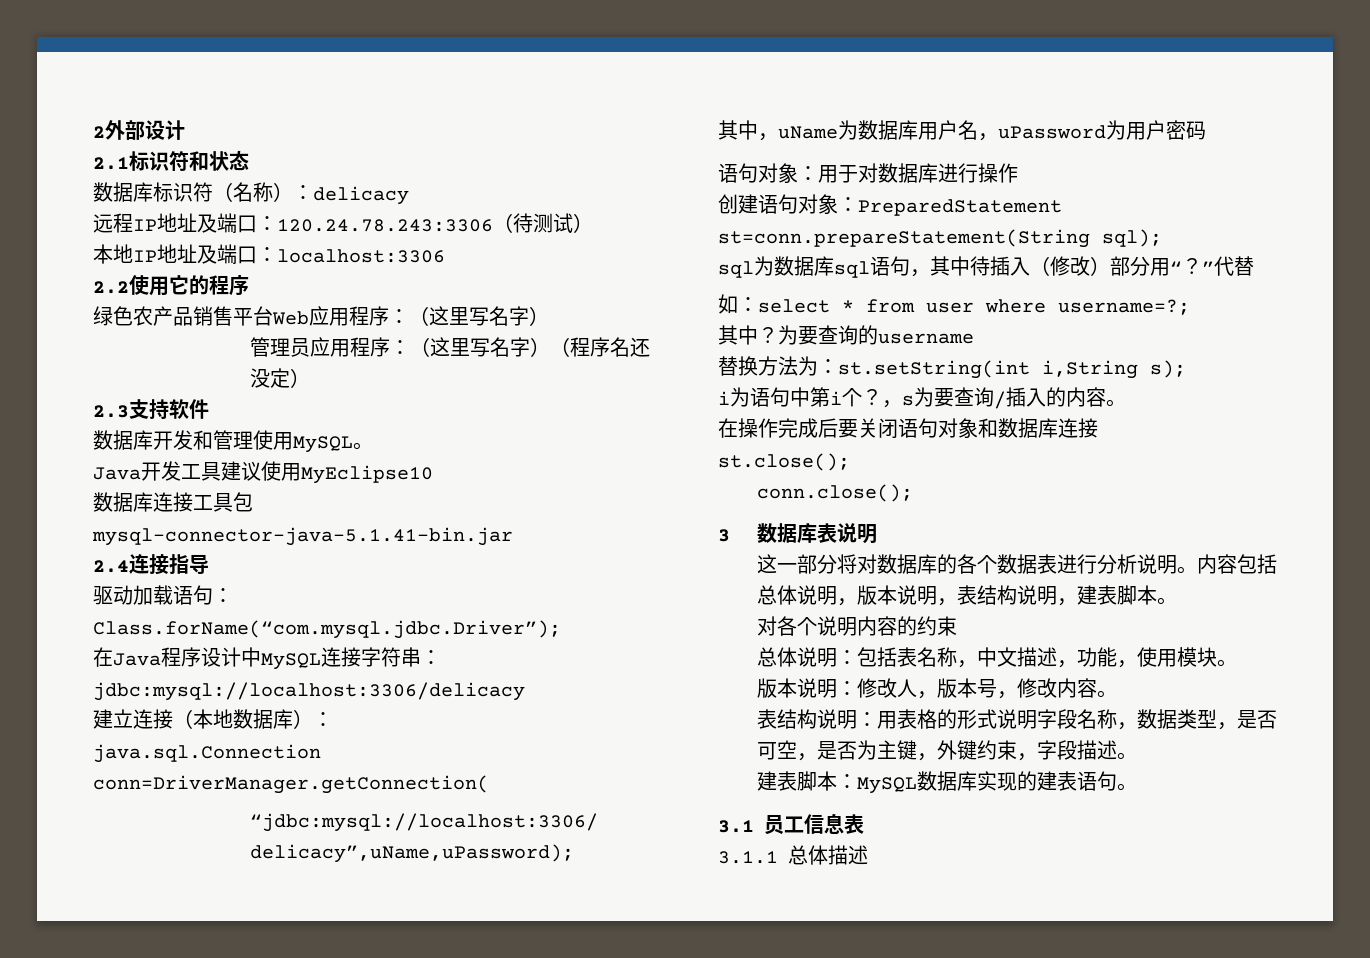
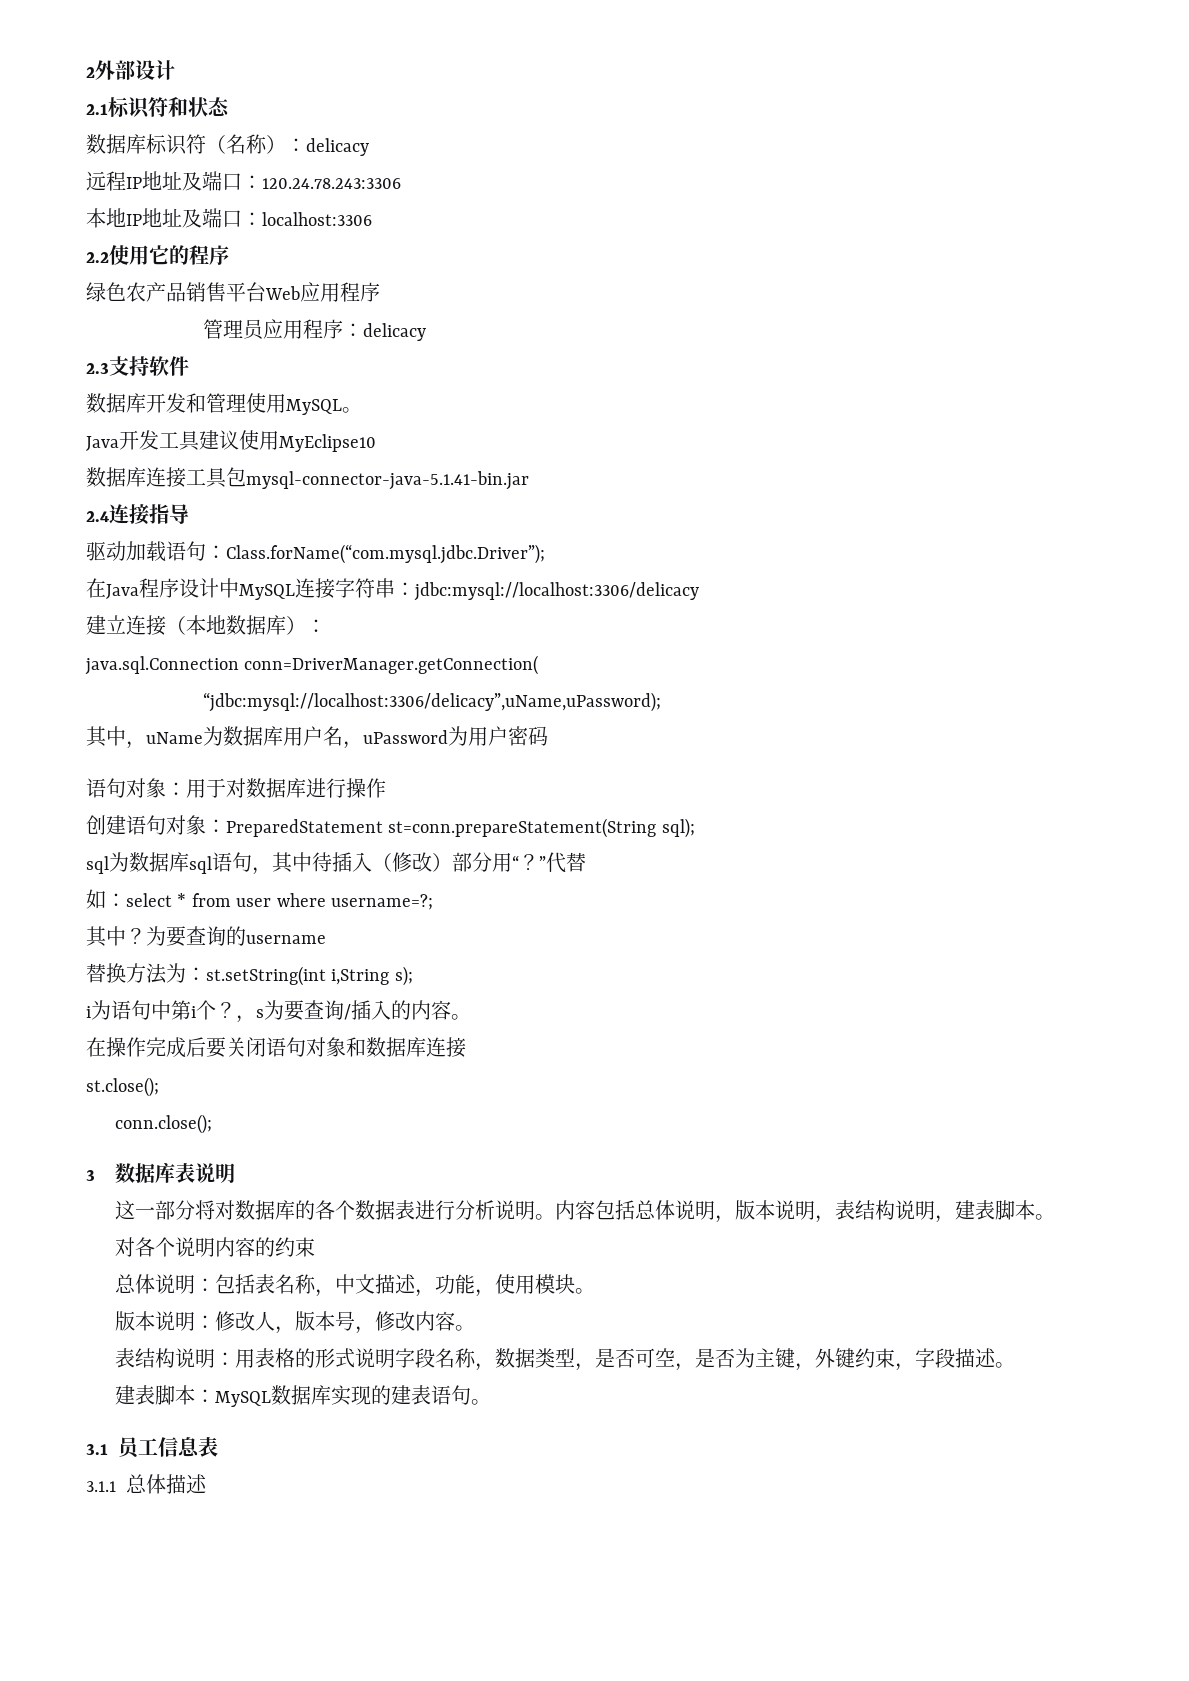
- 远程IP地址及端口：120.24.78.243:3306（待测试）
+ 远程IP地址及端口：120.24.78.243:3306
- 绿色农产品销售平台Web应用程序：（这里写名字）
+ 绿色农产品销售平台Web应用程序
- 管理员应用程序：（这里写名字）（程序名还没定）
+ 管理员应用程序：delicacy

